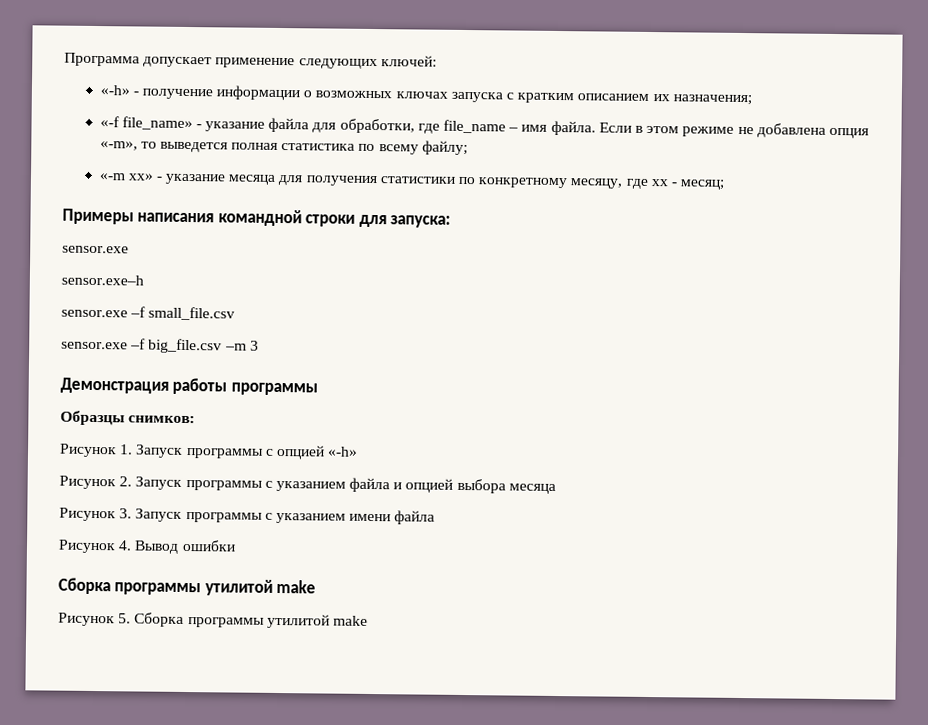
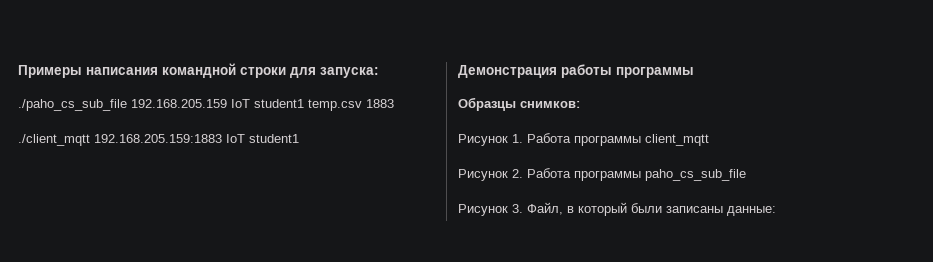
- Программа допускает применение следующих ключей:
- «-h» - получение информации о возможных ключах запуска с кратким описанием их назначения;
- «-f file_name» - указание файла для обработки, где file_name – имя файла. Если в этом режиме не добавлена опция «-m», то выведется полная статистика по всему файлу;
- «-m xx» - указание месяца для получения статистики по конкретному месяцу, где xx - месяц;
  Примеры написания командной строки для запуска:
- sensor.exe
- sensor.exe–h
- sensor.exe –f small_file.csv
- sensor.exe –f big_file.csv –m 3
+ ./paho_cs_sub_file 192.168.205.159 IoT student1 temp.csv 1883
+ ./client_mqtt 192.168.205.159:1883 IoT student1
- Рисунок 1. Запуск программы с опцией «-h»
- Рисунок 2. Запуск программы с указанием файла и опцией выбора месяца
- Рисунок 3. Запуск программы с указанием имени файла
- Рисунок 4. Вывод ошибки
- Сборка программы утилитой make
- Рисунок 5. Cборка программы утилитой make
+ Рисунок 1. Работа программы client_mqtt
+ Рисунок 2. Работа программы paho_cs_sub_file
+ Рисунок 3. Файл, в который были записаны данные:

